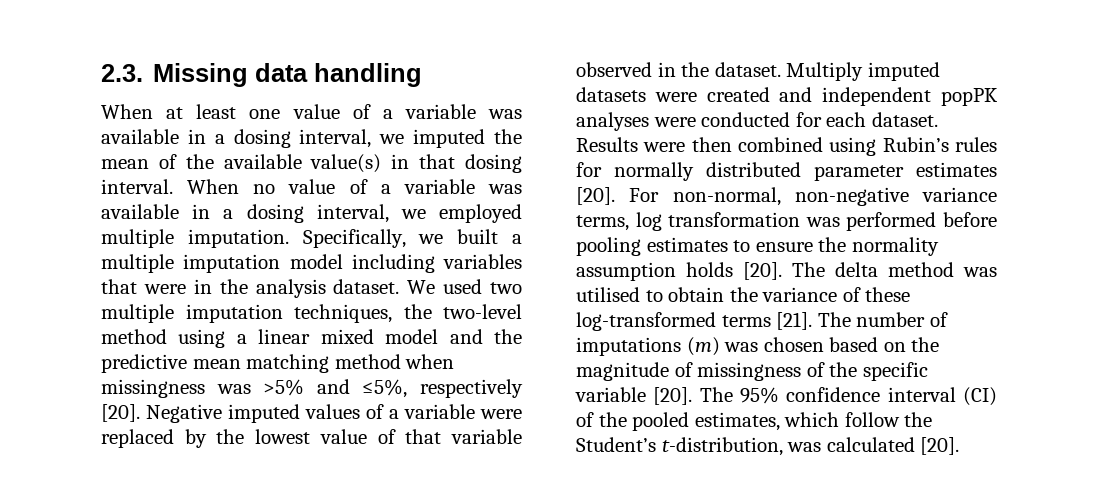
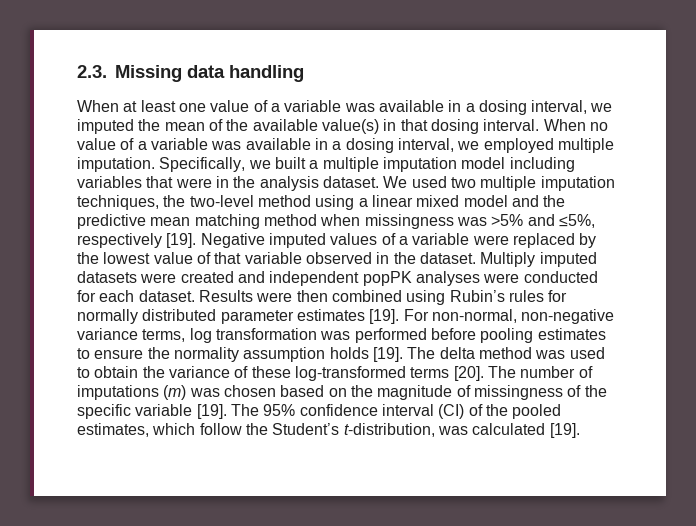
- We used two multiple imputation techniques, the two-level method using a linear mixed model and the predictive mean matching method when missingness was >5% and ≤5%, respectively [20].
+ We used two multiple imputation techniques, the two-level method using a linear mixed model and the predictive mean matching method when missingness was >5% and ≤5%, respectively [19].
- Results were then combined using Rubin’s rules for normally distributed parameter estimates [20].
+ Results were then combined using Rubin’s rules for normally distributed parameter estimates [19].
- For non-normal, non-negative variance terms, log transformation was performed before pooling estimates to ensure the normality assumption holds [20].
+ For non-normal, non-negative variance terms, log transformation was performed before pooling estimates to ensure the normality assumption holds [19].
- The delta method was utilised to obtain the variance of these log-transformed terms [21].
+ The delta method was used to obtain the variance of these log-transformed terms [20].
- The number of imputations (m) was chosen based on the magnitude of missingness of the specific variable [20].
+ The number of imputations (m) was chosen based on the magnitude of missingness of the specific variable [19].
- The 95% confidence interval (CI) of the pooled estimates, which follow the Student’s t-distribution, was calculated [20].
+ The 95% confidence interval (CI) of the pooled estimates, which follow the Student’s t-distribution, was calculated [19].

